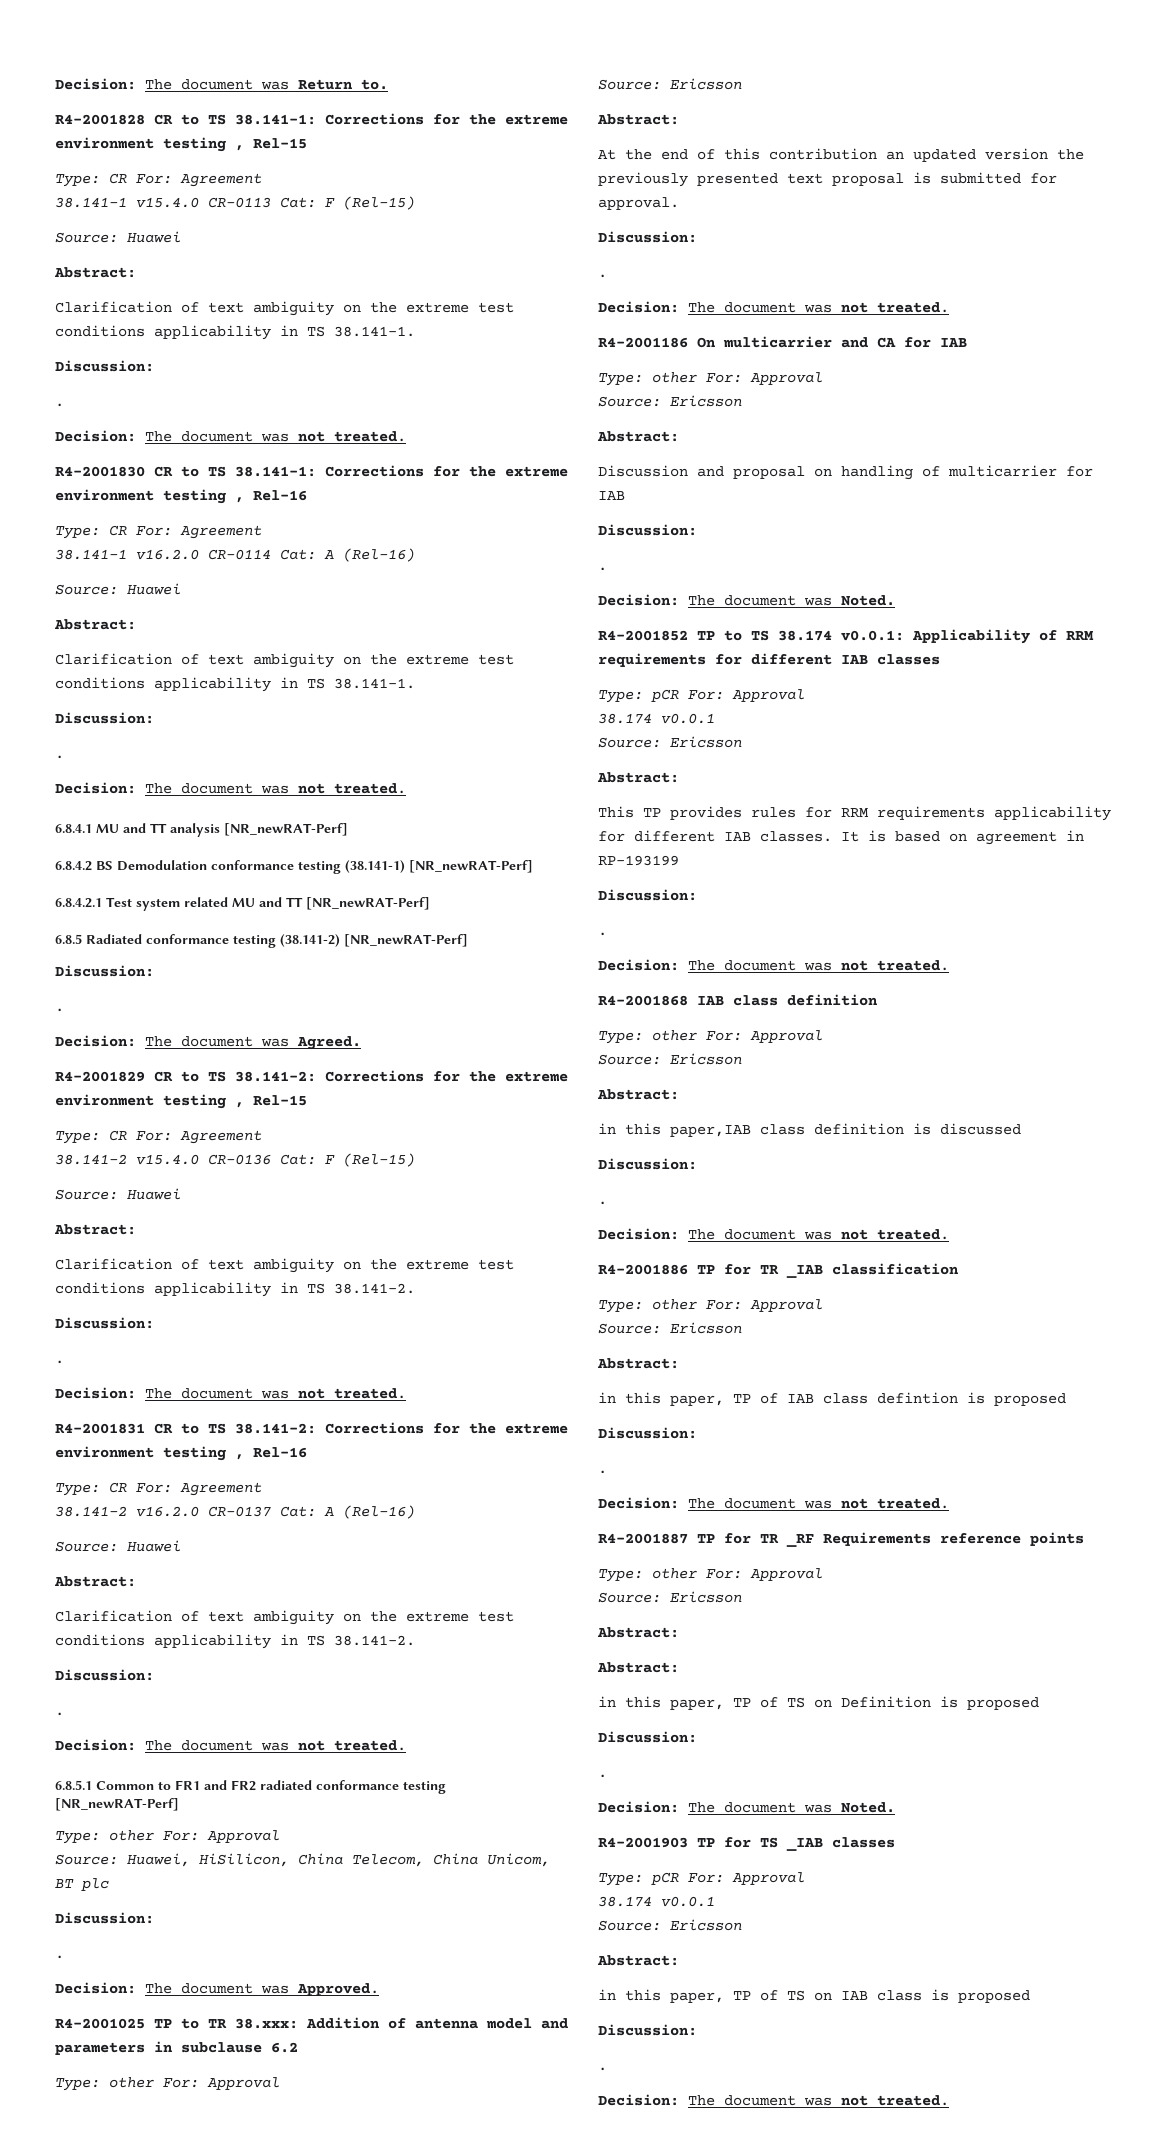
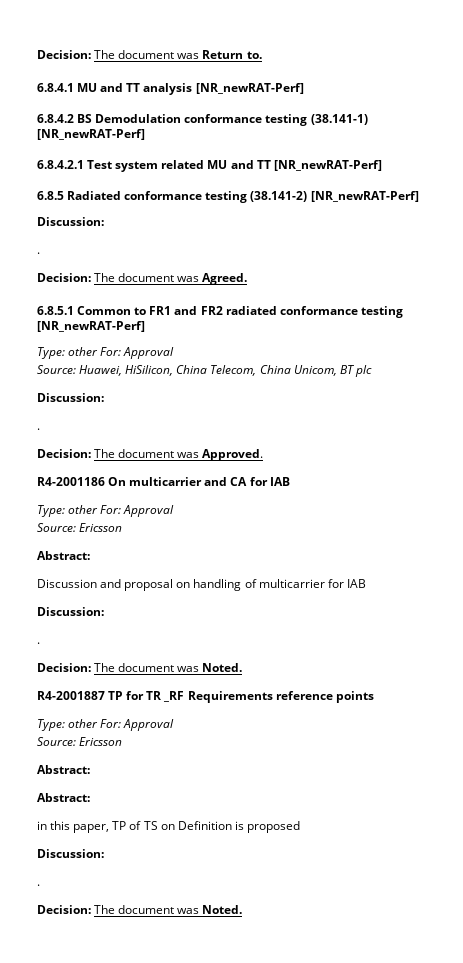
- R4-2001828 CR to TS 38.141-1: Corrections for the extreme environment testing , Rel-15
- Type: CR For: Agreement
- 38.141-1 v15.4.0 CR-0113 Cat: F (Rel-15)
- Source: Huawei
- Abstract:
- Clarification of text ambiguity on the extreme test conditions applicability in TS 38.141-1.
- Discussion:
- .
- Decision: The document was not treated.
- R4-2001830 CR to TS 38.141-1: Corrections for the extreme environment testing , Rel-16
- Type: CR For: Agreement
- 38.141-1 v16.2.0 CR-0114 Cat: A (Rel-16)
- Source: Huawei
- Abstract:
- Clarification of text ambiguity on the extreme test conditions applicability in TS 38.141-1.
- Discussion:
- .
- Decision: The document was not treated.
- R4-2001829 CR to TS 38.141-2: Corrections for the extreme environment testing , Rel-15
- Type: CR For: Agreement
- 38.141-2 v15.4.0 CR-0136 Cat: F (Rel-15)
- Source: Huawei
- Abstract:
- Clarification of text ambiguity on the extreme test conditions applicability in TS 38.141-2.
- Discussion:
- .
- Decision: The document was not treated.
- R4-2001831 CR to TS 38.141-2: Corrections for the extreme environment testing , Rel-16
- Type: CR For: Agreement
- 38.141-2 v16.2.0 CR-0137 Cat: A (Rel-16)
- Source: Huawei
- Abstract:
- Clarification of text ambiguity on the extreme test conditions applicability in TS 38.141-2.
- Discussion:
- .
- Decision: The document was not treated.
- R4-2001025 TP to TR 38.xxx: Addition of antenna model and parameters in subclause 6.2
- Type: other For: Approval
- Source: Ericsson
- Abstract:
- At the end of this contribution an updated version the previously presented text proposal is submitted for approval.
- Discussion:
- .
- Decision: The document was not treated.
- R4-2001852 TP to TS 38.174 v0.0.1: Applicability of RRM requirements for different IAB classes
- Type: pCR For: Approval
- 38.174 v0.0.1
- Source: Ericsson
- Abstract:
- This TP provides rules for RRM requirements applicability for different IAB classes. It is based on agreement in RP-193199
- Discussion:
- .
- Decision: The document was not treated.
- R4-2001868 IAB class definition
- Type: other For: Approval
- Source: Ericsson
- Abstract:
- in this paper,IAB class definition is discussed
- Discussion:
- .
- Decision: The document was not treated.
- R4-2001886 TP for TR _IAB classification
- Type: other For: Approval
- Source: Ericsson
- Abstract:
- in this paper, TP of IAB class defintion is proposed
- Discussion:
- .
- Decision: The document was not treated.
- R4-2001903 TP for TS _IAB classes
- Type: pCR For: Approval
- 38.174 v0.0.1
- Source: Ericsson
- Abstract:
- in this paper, TP of TS on IAB class is proposed
- Discussion:
- .
- Decision: The document was not treated.

